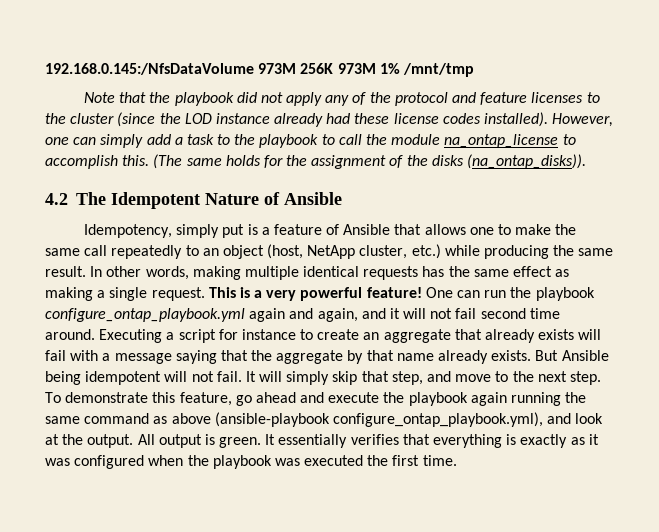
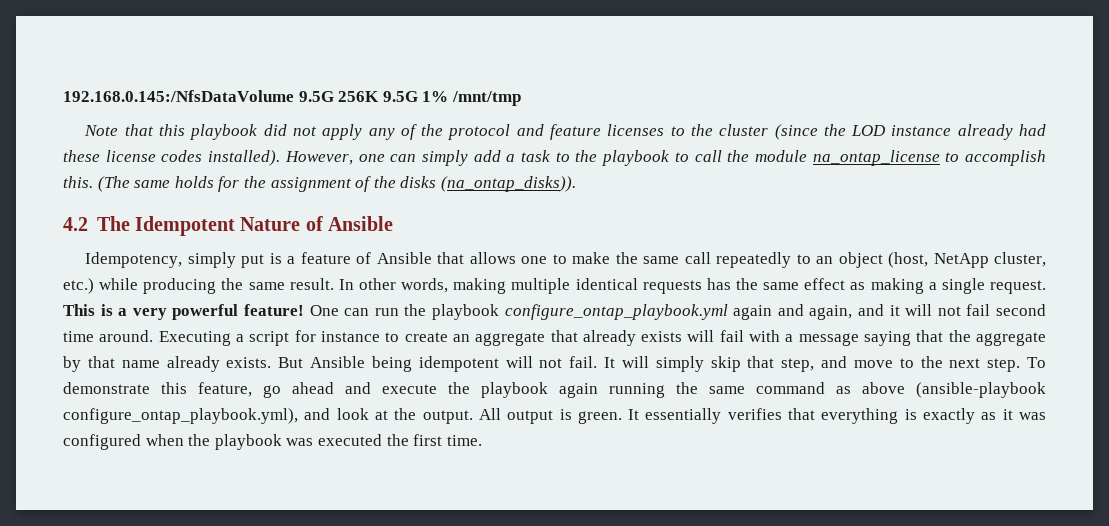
- 192.168.0.145:/NfsDataVolume 973M 256K 973M 1% /mnt/tmp
+ 192.168.0.145:/NfsDataVolume 9.5G 256K 9.5G 1% /mnt/tmp
- Note that the playbook did not apply any of the protocol and feature licenses to the cluster (since the LOD instance already had these license codes installed).
+ Note that this playbook did not apply any of the protocol and feature licenses to the cluster (since the LOD instance already had these license codes installed).

